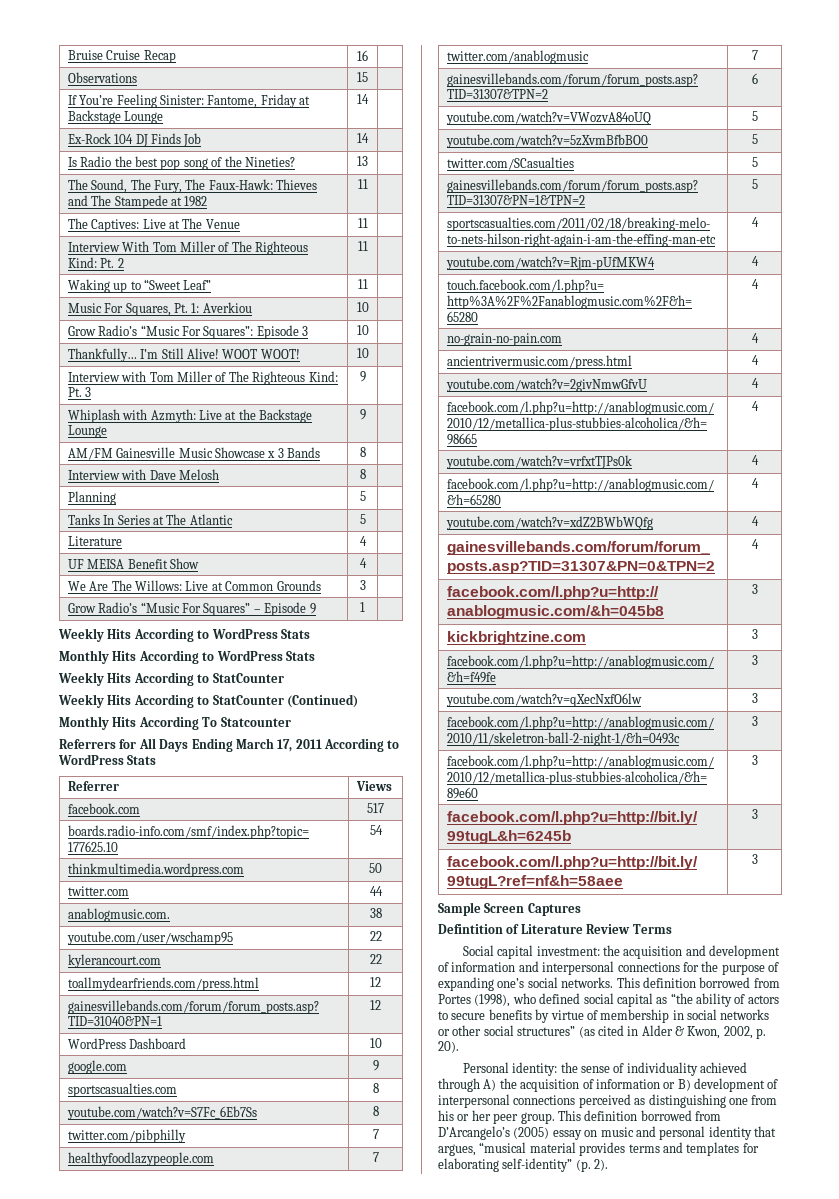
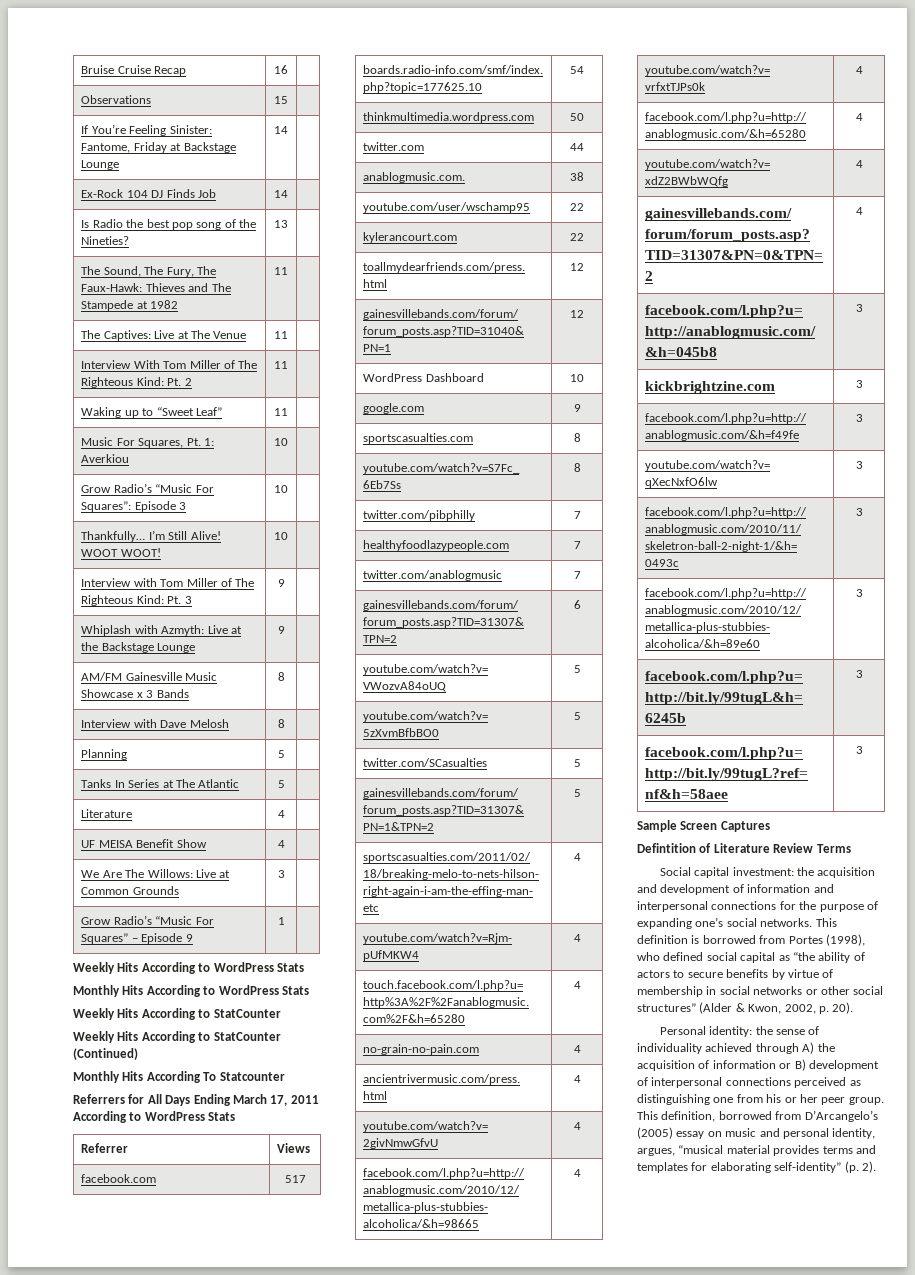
- This definition borrowed from Portes (1998), who defined social capital as “the ability of actors to secure benefits by virtue of membership in social networks or other social structures” (as cited in Alder & Kwon, 2002, p. 20).
+ This definition is borrowed from Portes (1998), who defined social capital as “the ability of actors to secure benefits by virtue of membership in social networks or other social structures” (Alder & Kwon, 2002, p. 20).
- This definition borrowed from D’Arcangelo’s (2005) essay on music and personal identity that argues, “musical material provides terms and templates for elaborating self-identity” (p. 2).
+ This definition, borrowed from D’Arcangelo’s (2005) essay on music and personal identity, argues, “musical material provides terms and templates for elaborating self-identity” (p. 2).

